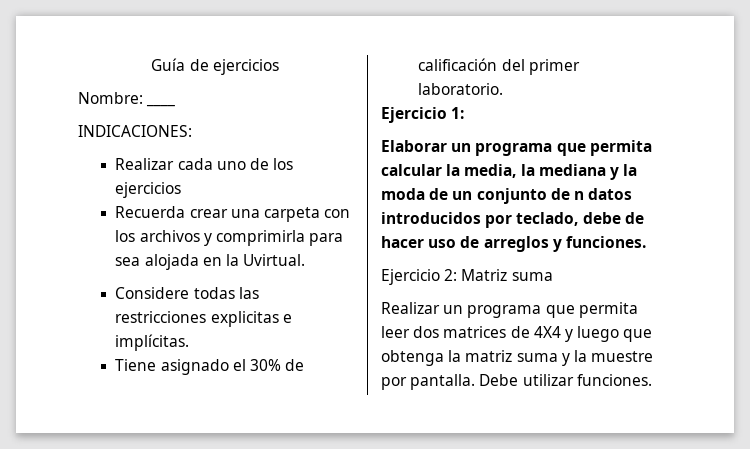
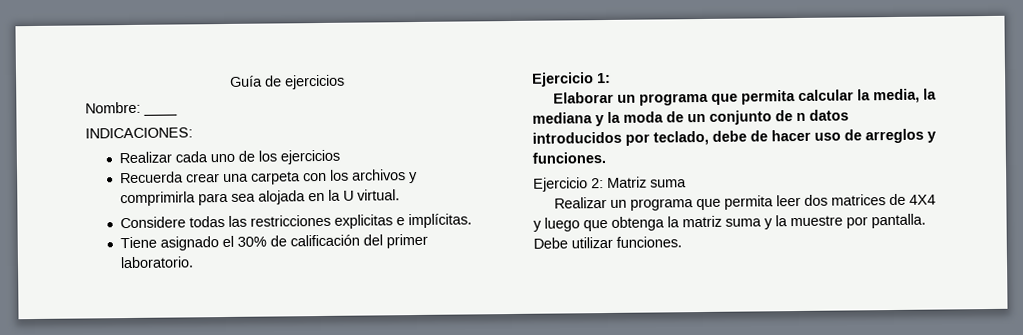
- Recuerda crear una carpeta con los archivos y comprimirla para sea alojada en la Uvirtual.
+ Recuerda crear una carpeta con los archivos y comprimirla para sea alojada en la U virtual.

